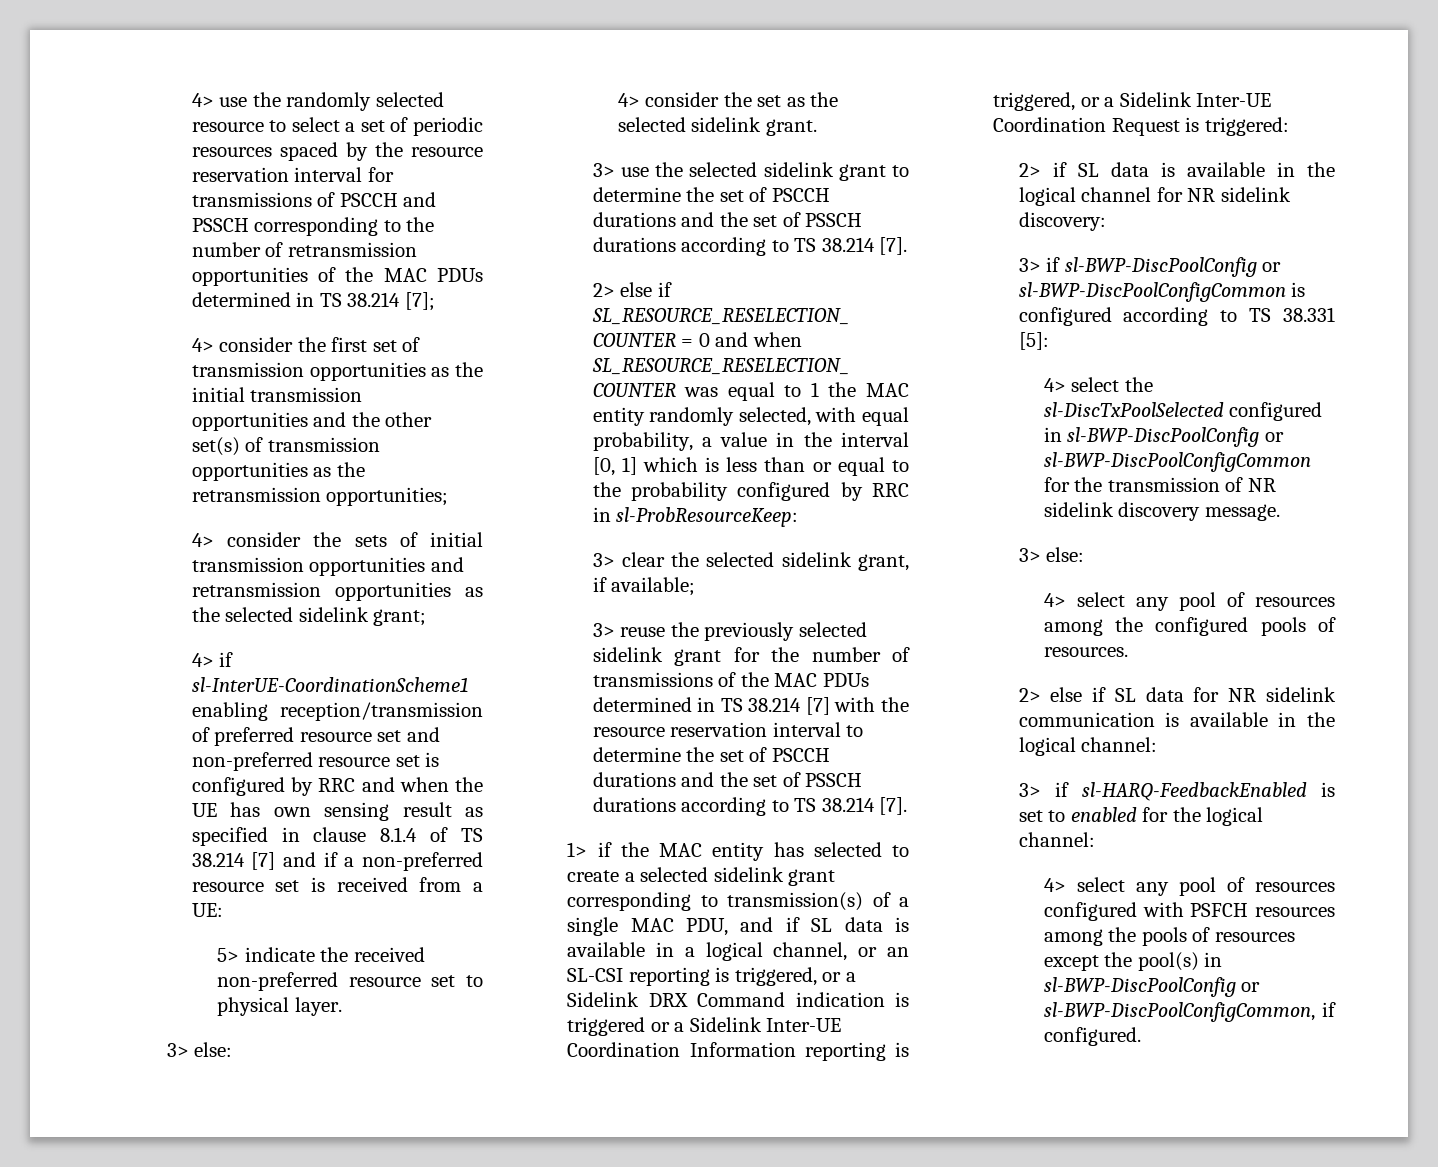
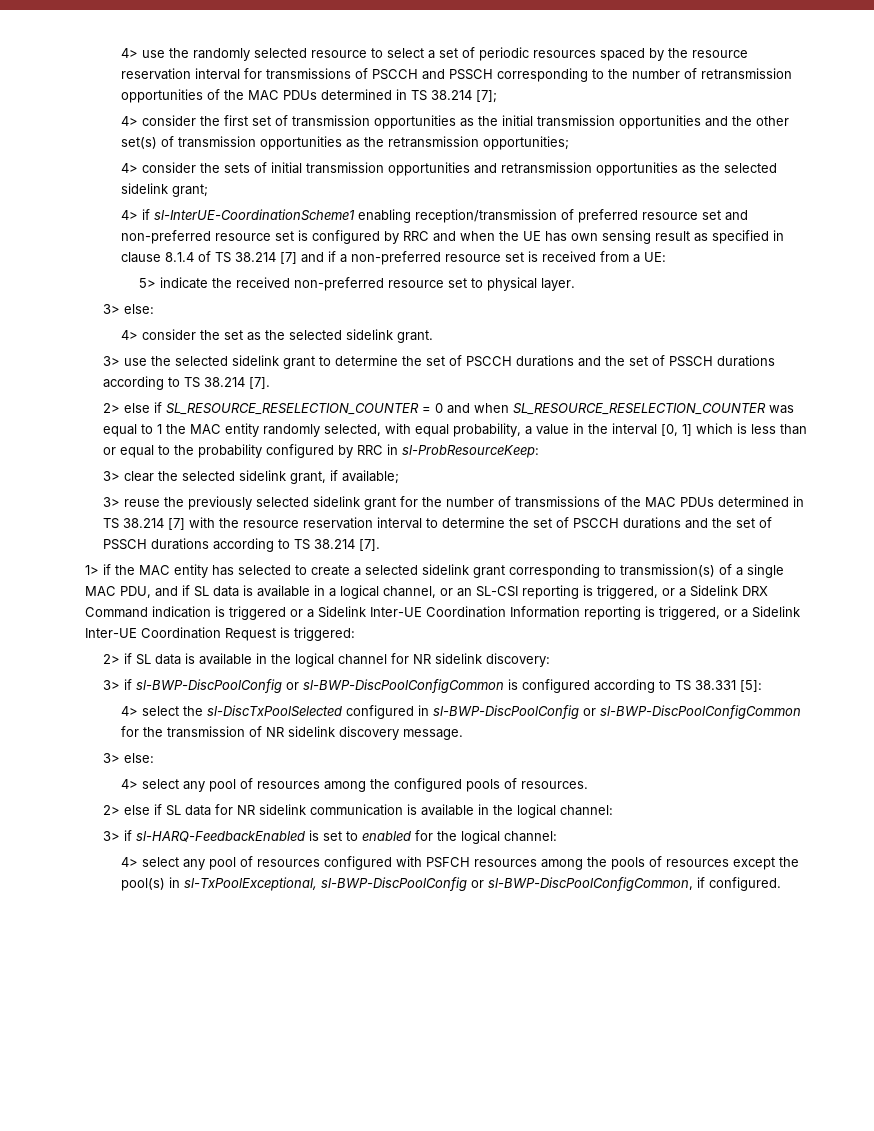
- 4> select any pool of resources configured with PSFCH resources among the pools of resources except the pool(s) in sl-BWP-DiscPoolConfig or sl-BWP-DiscPoolConfigCommon, if configured.
+ 4> select any pool of resources configured with PSFCH resources among the pools of resources except the pool(s) in sl-TxPoolExceptional, sl-BWP-DiscPoolConfig or sl-BWP-DiscPoolConfigCommon, if configured.

